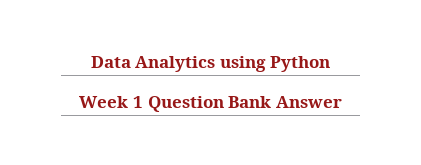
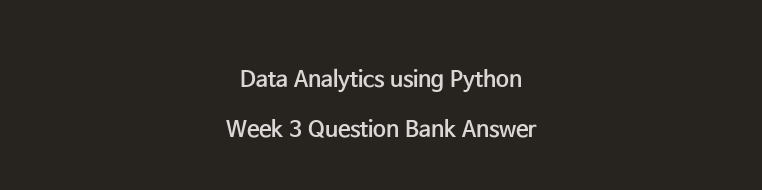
- Week 1 Question Bank Answer
+ Week 3 Question Bank Answer

